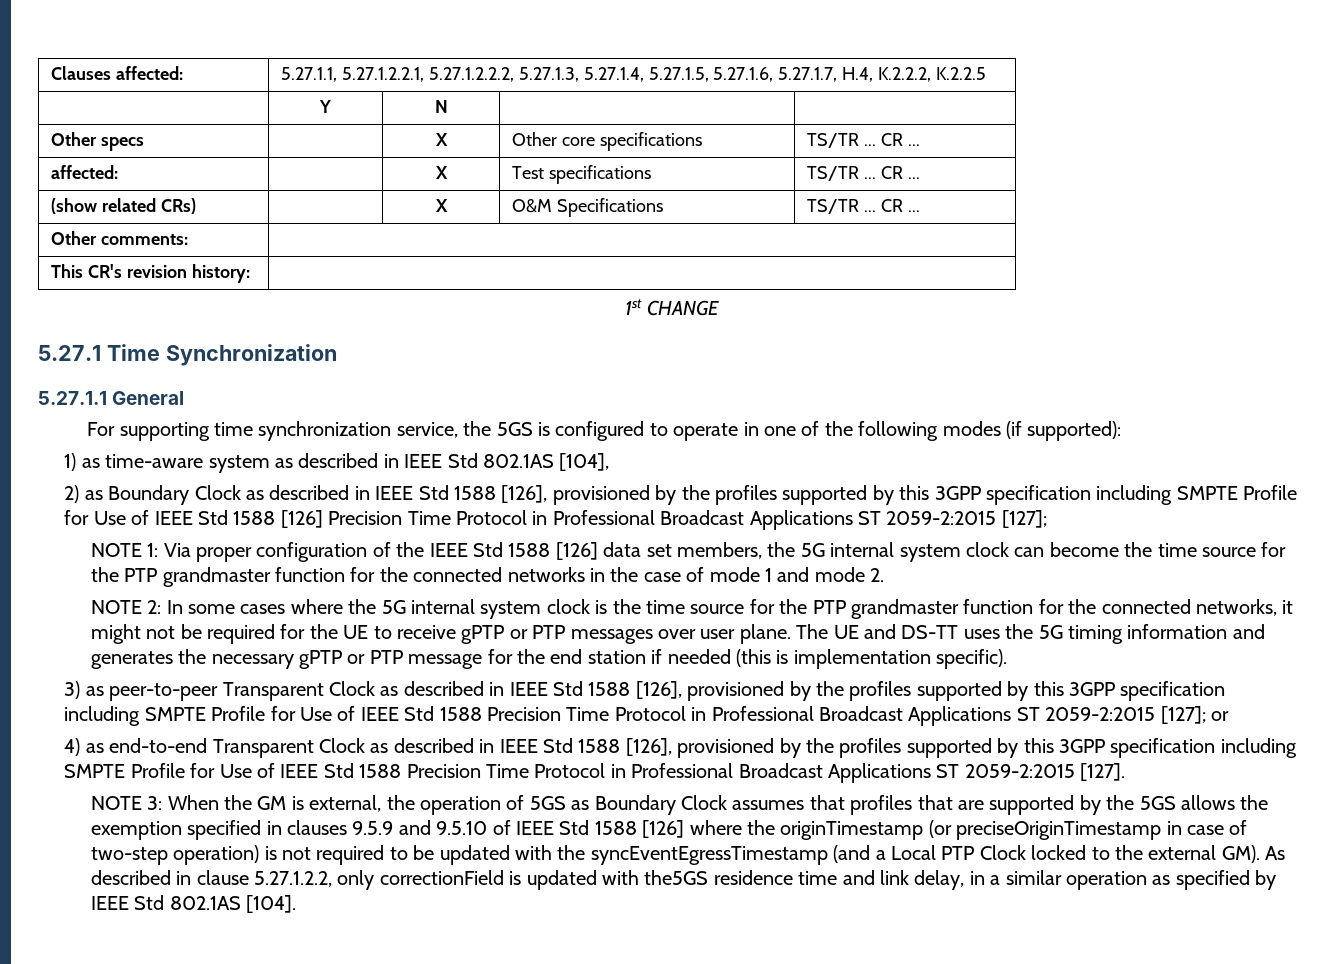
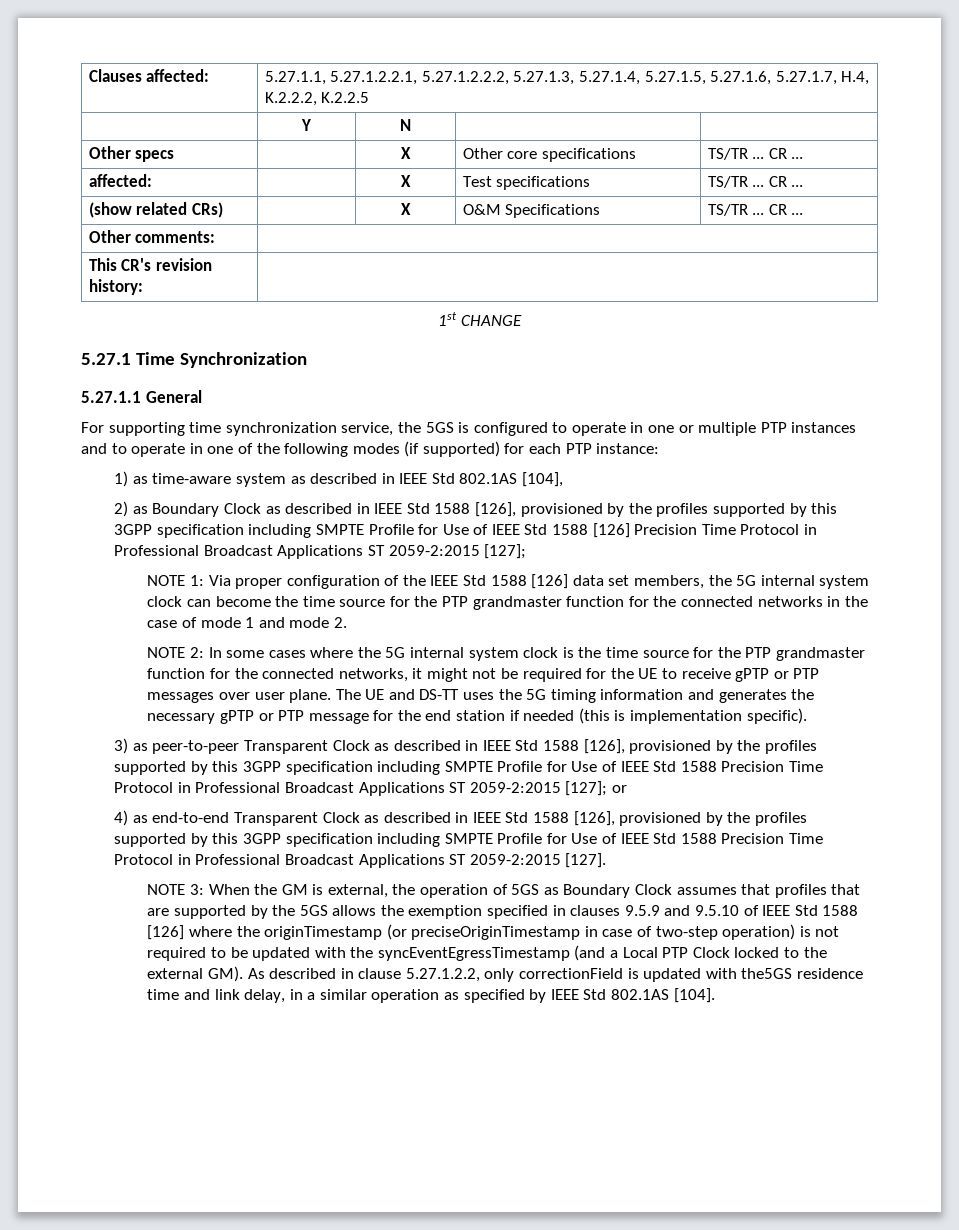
- For supporting time synchronization service, the 5GS is configured to operate in one of the following modes (if supported):
+ For supporting time synchronization service, the 5GS is configured to operate in one or multiple PTP instances and to operate in one of the following modes (if supported) for each PTP instance:

